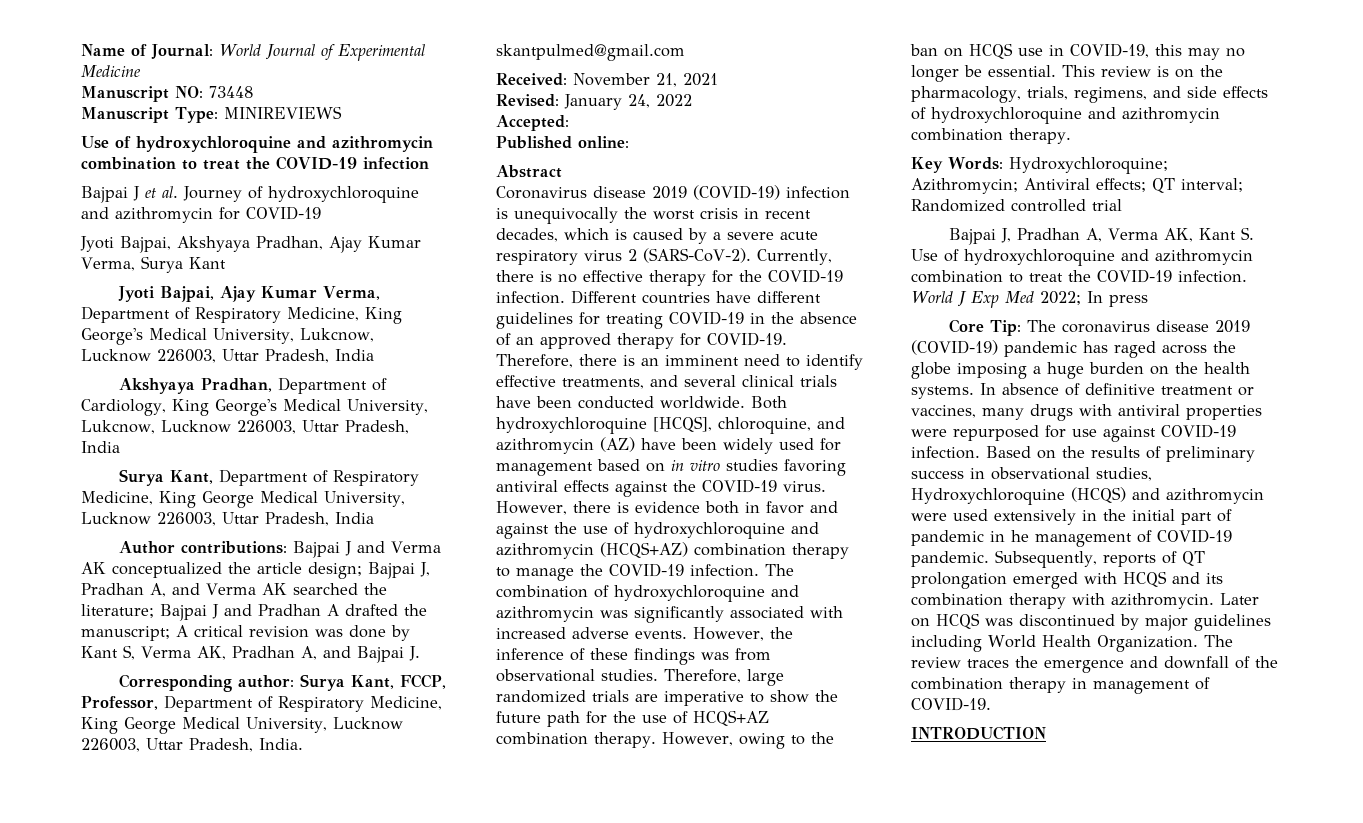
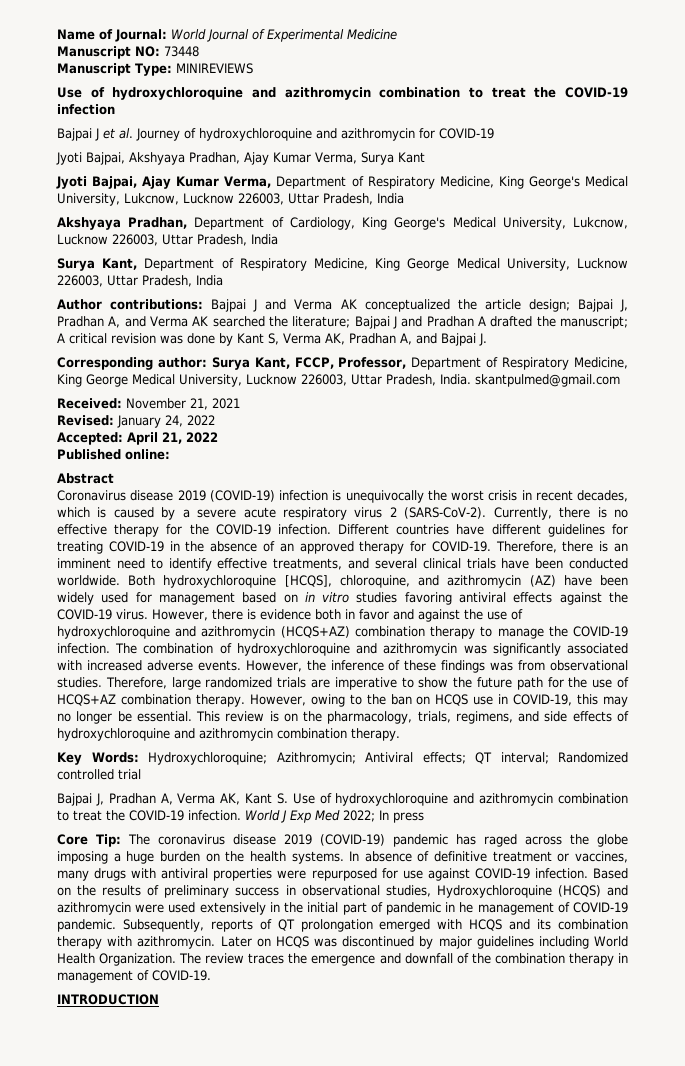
- Accepted:
+ Accepted: April 21, 2022

